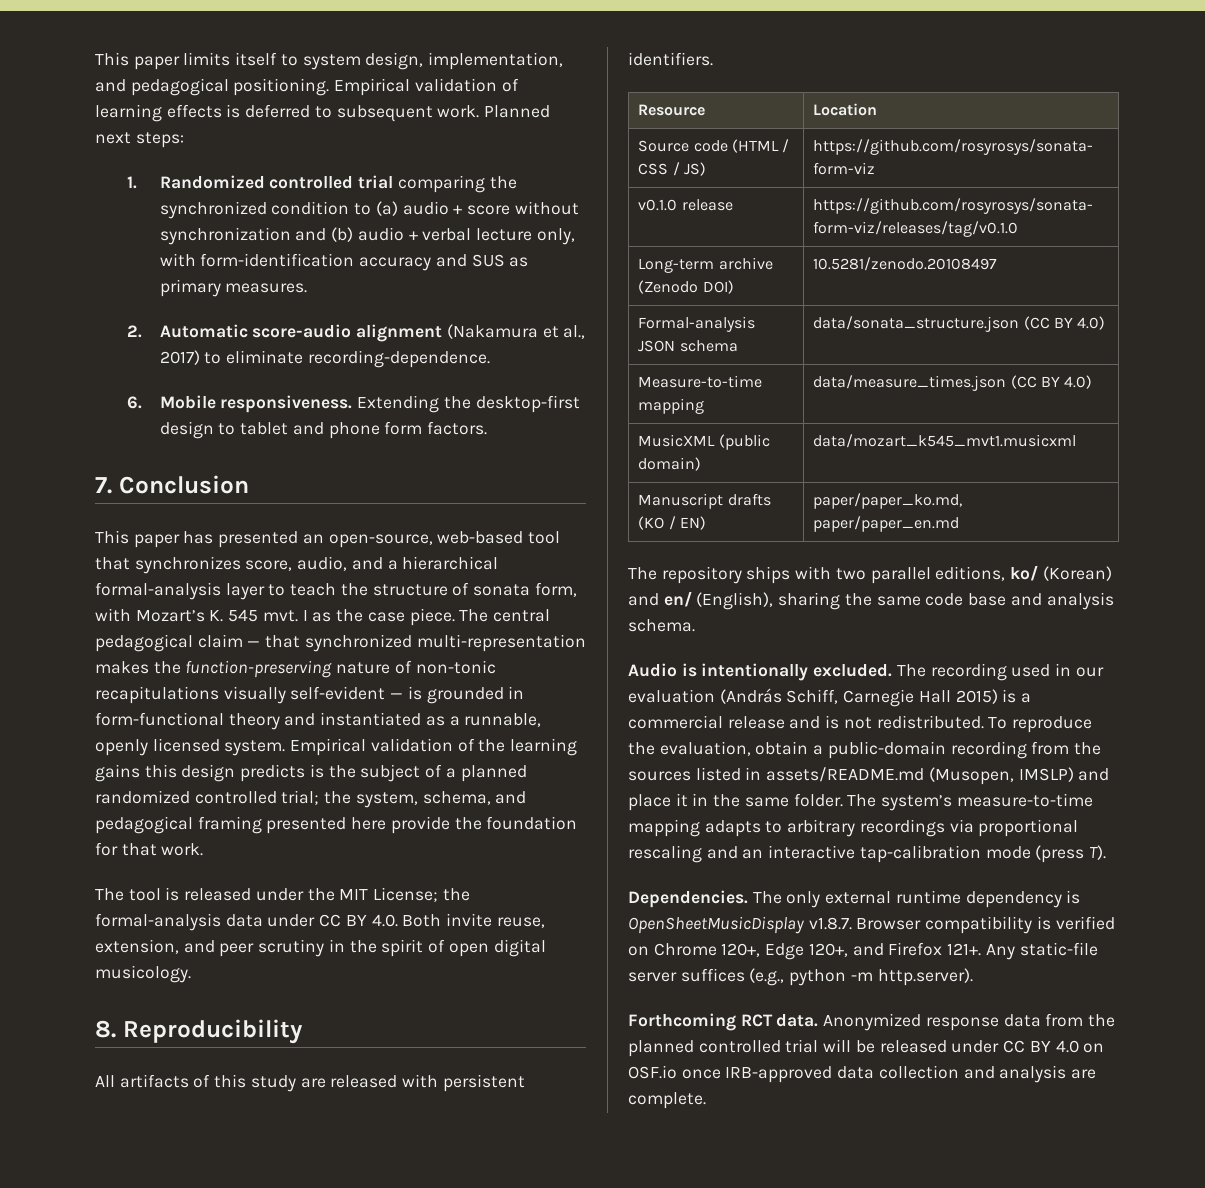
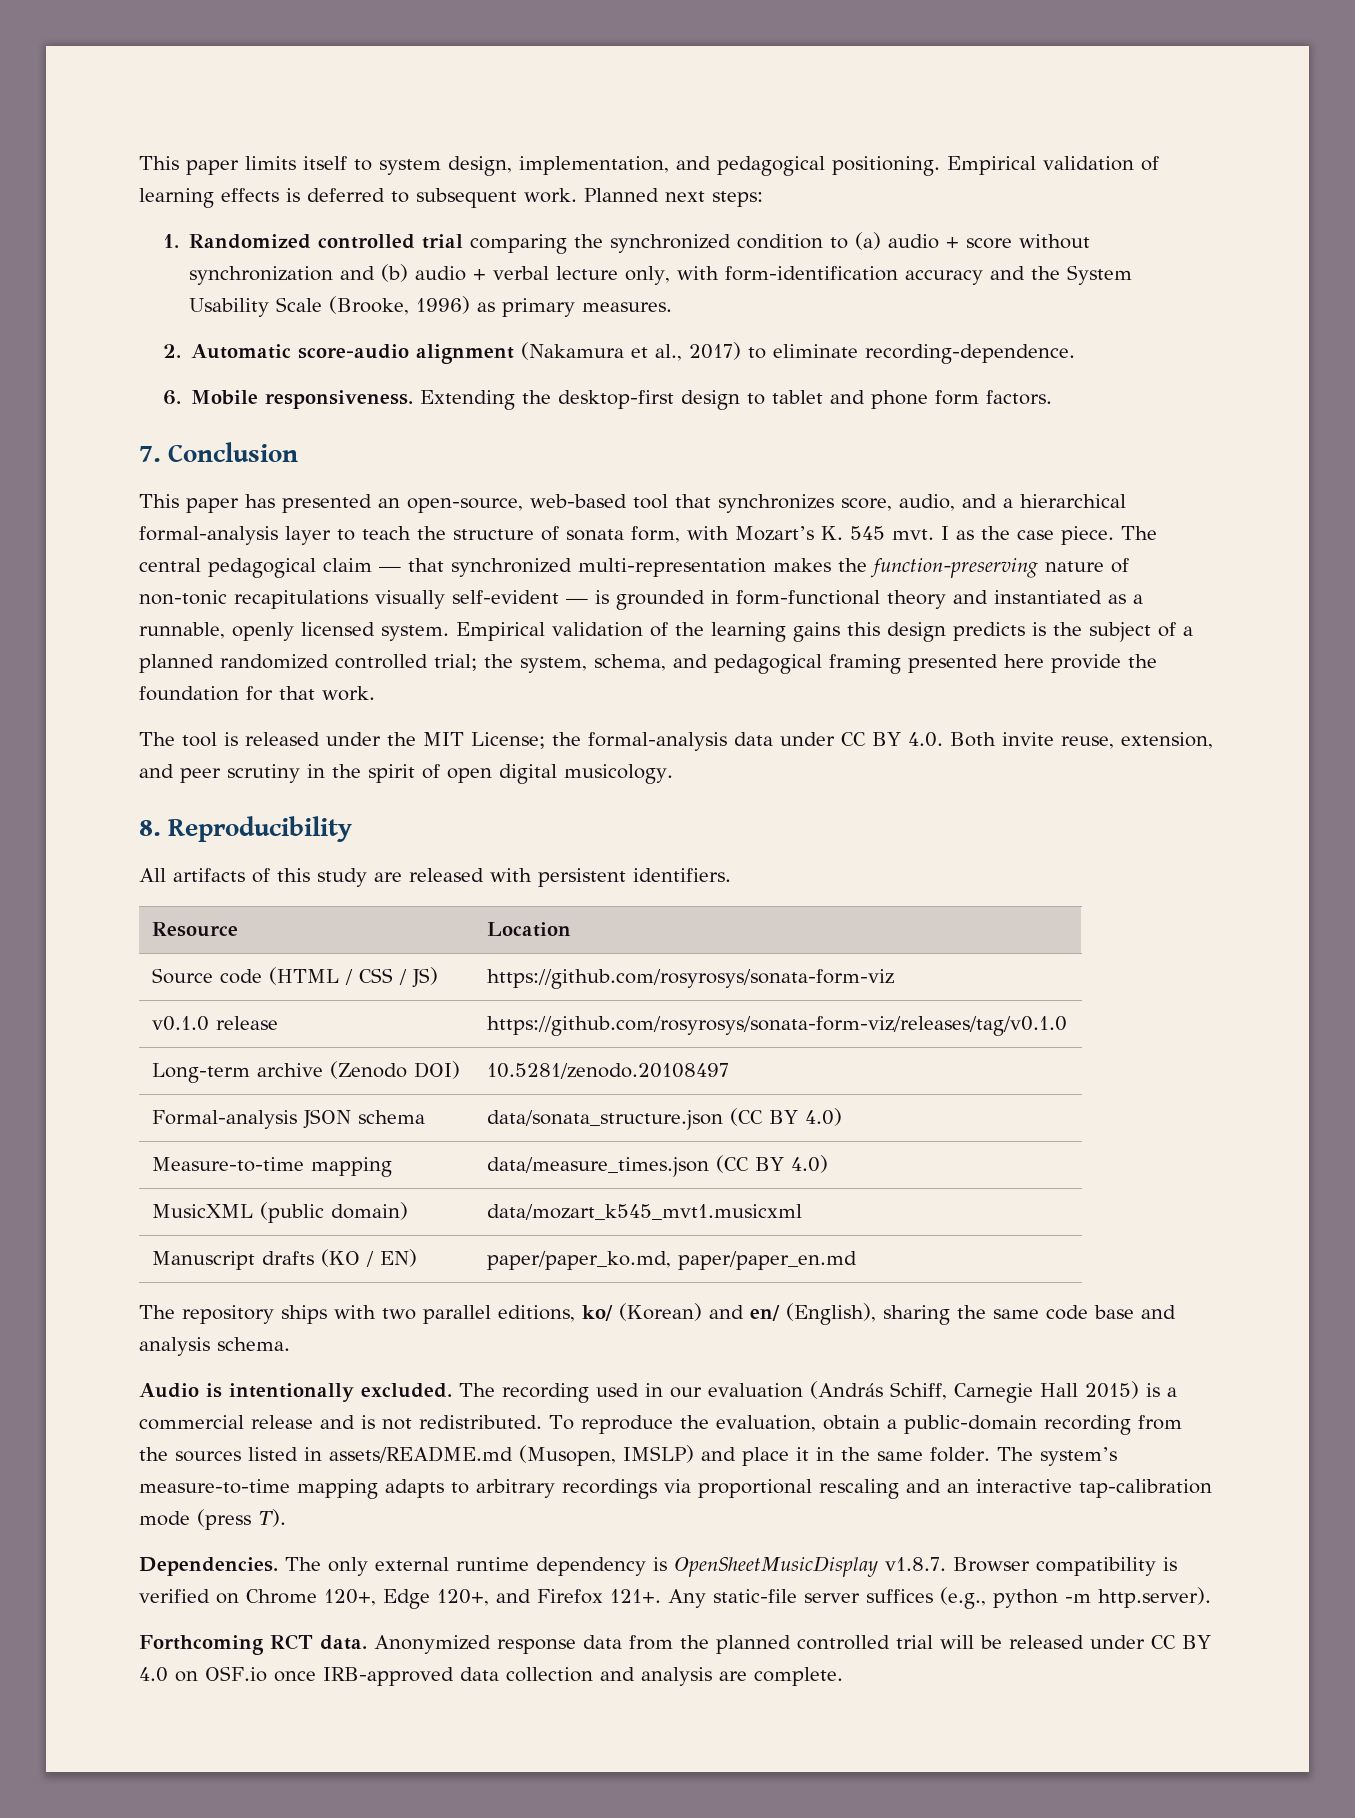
- 1. Randomized controlled trial comparing the synchronized condition to (a) audio + score without synchronization and (b) audio + verbal lecture only, with form-identification accuracy and SUS as primary measures.
+ 1. Randomized controlled trial comparing the synchronized condition to (a) audio + score without synchronization and (b) audio + verbal lecture only, with form-identification accuracy and the System Usability Scale (Brooke, 1996) as primary measures.

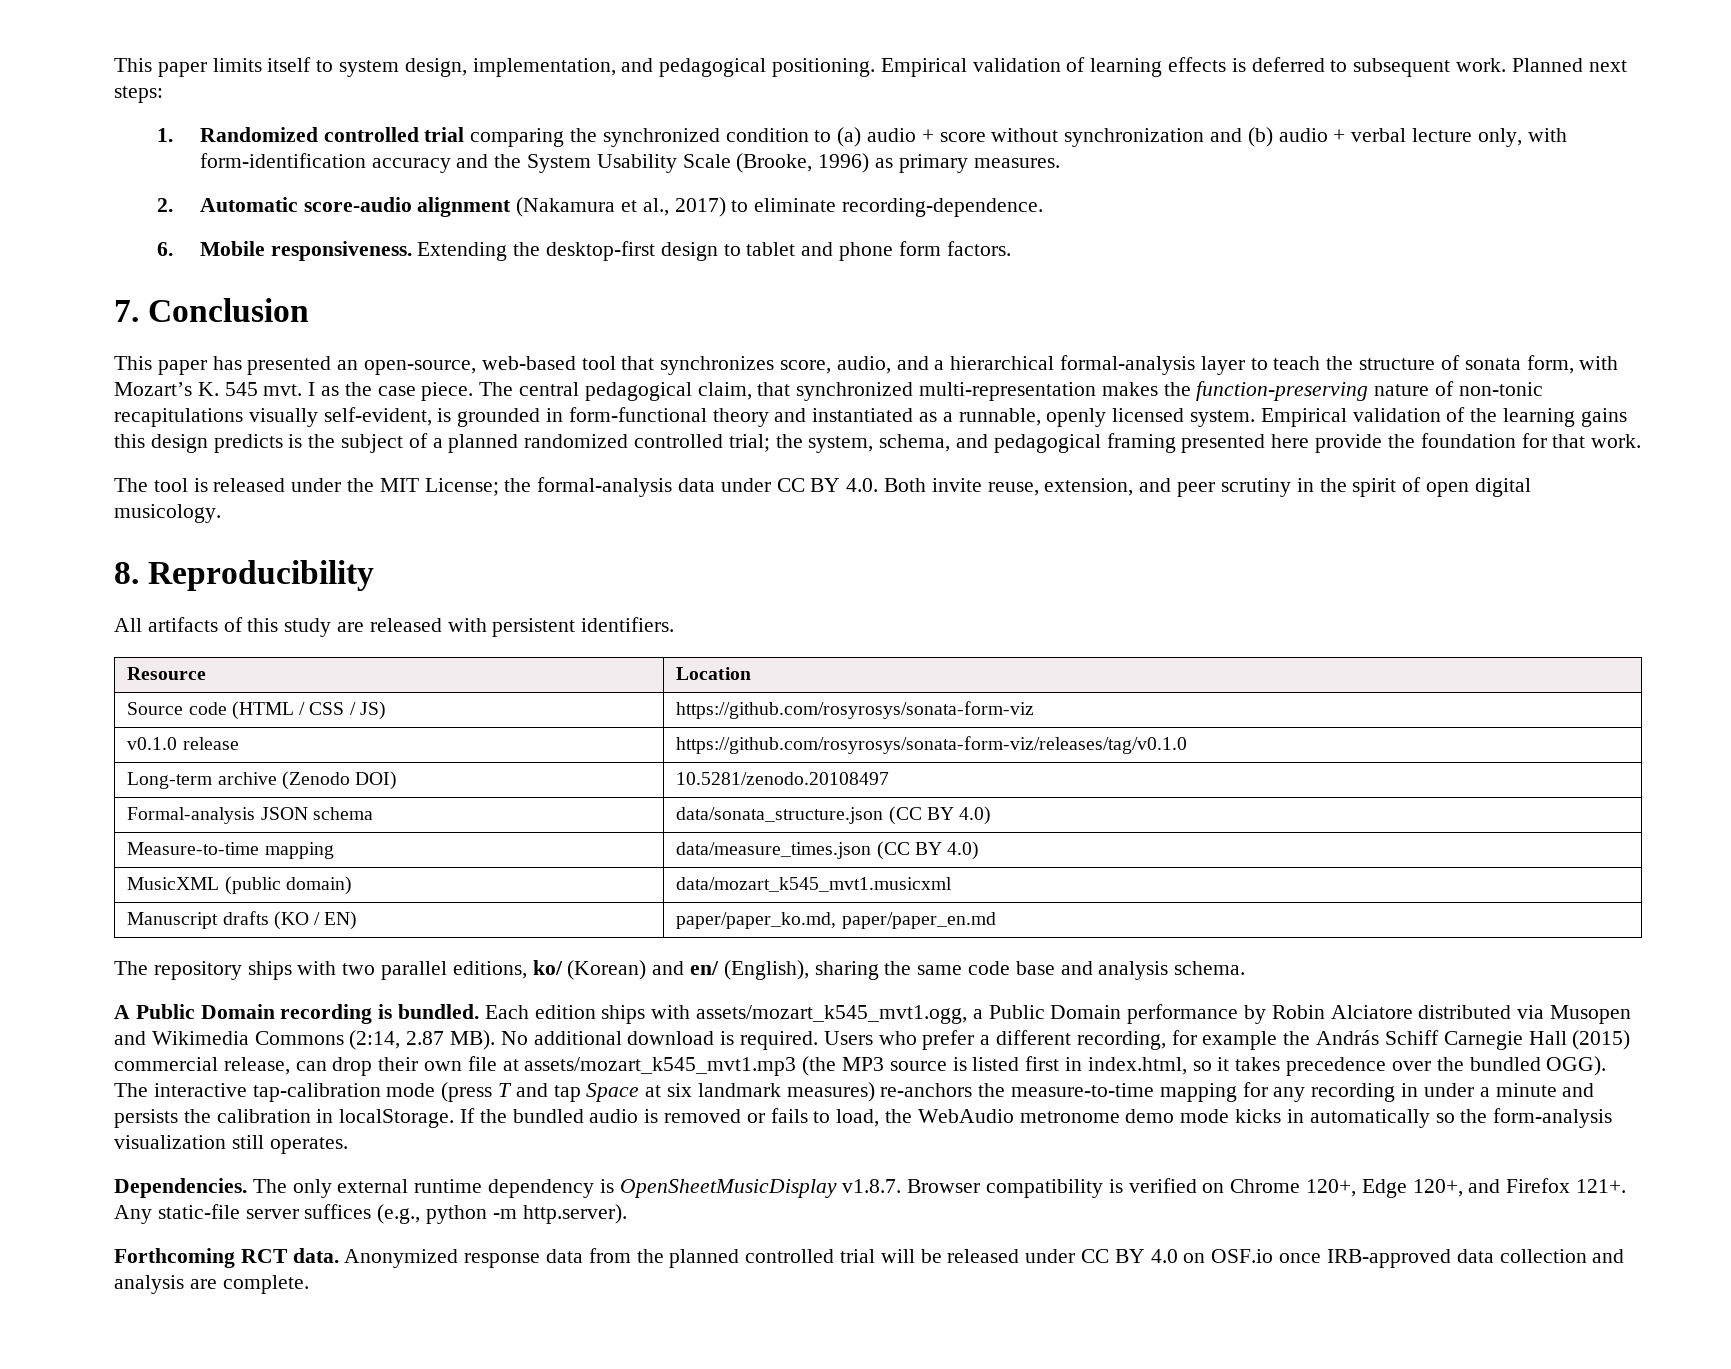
- The central pedagogical claim — that synchronized multi-representation makes the function-preserving nature of non-tonic recapitulations visually self-evident — is grounded in form-functional theory and instantiated as a runnable, openly licensed system.
+ The central pedagogical claim, that synchronized multi-representation makes the function-preserving nature of non-tonic recapitulations visually self-evident, is grounded in form-functional theory and instantiated as a runnable, openly licensed system.
- Audio is intentionally excluded. The recording used in our evaluation (András Schiff, Carnegie Hall 2015) is a commercial release and is not redistributed. To reproduce the evaluation, obtain a public-domain recording from the sources listed in assets/README.md (Musopen, IMSLP) and place it in the same folder. The system’s measure-to-time mapping adapts to arbitrary recordings via proportional rescaling and an interactive tap-calibration mode (press T).
+ A Public Domain recording is bundled. Each edition ships with assets/mozart_k545_mvt1.ogg, a Public Domain performance by Robin Alciatore distributed via Musopen and Wikimedia Commons (2:14, 2.87 MB). No additional download is required. Users who prefer a different recording, for example the András Schiff Carnegie Hall (2015) commercial release, can drop their own file at assets/mozart_k545_mvt1.mp3 (the MP3 source is listed first in index.html, so it takes precedence over the bundled OGG). The interactive tap-calibration mode (press T and tap Space at six landmark measures) re-anchors the measure-to-time mapping for any recording in under a minute and persists the calibration in localStorage. If the bundled audio is removed or fails to load, the WebAudio metronome demo mode kicks in automatically so the form-analysis visualization still operates.

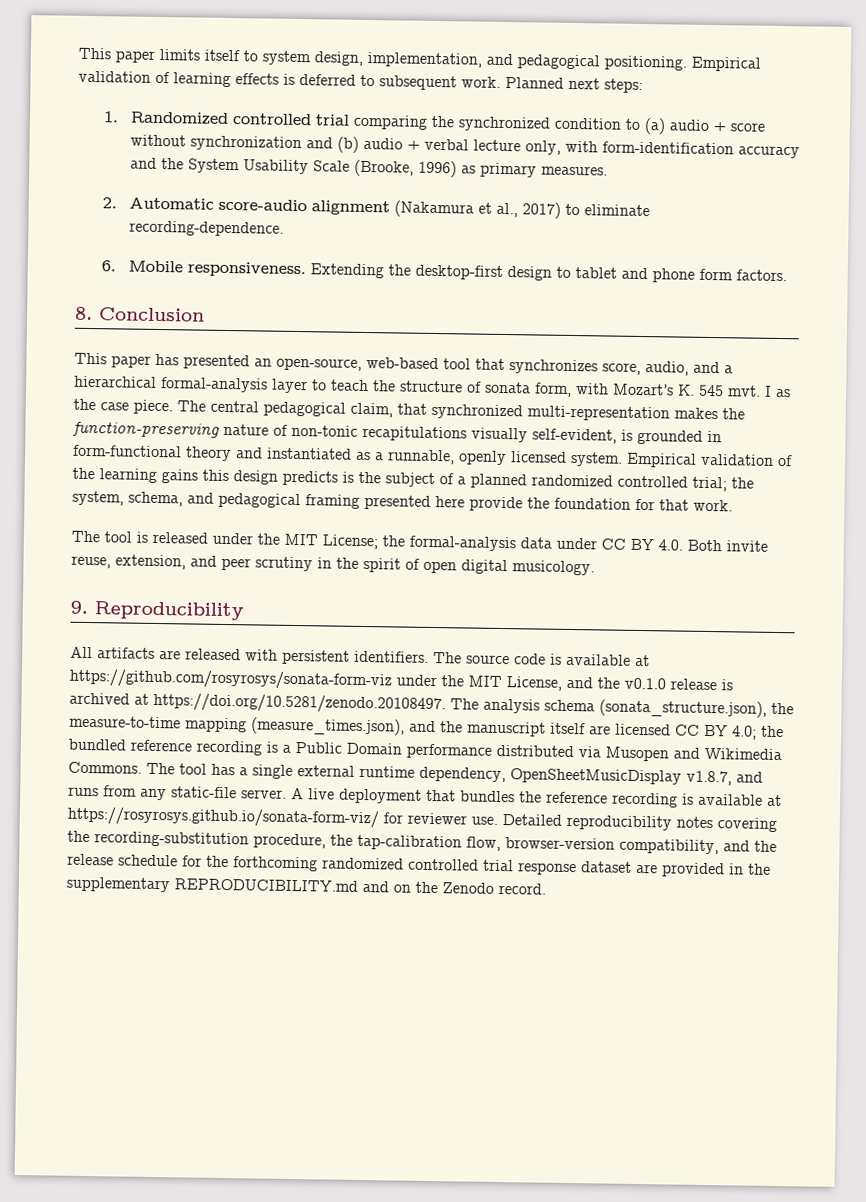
- 7. Conclusion
+ 8. Conclusion
- 8. Reproducibility
+ 9. Reproducibility
- All artifacts of this study are released with persistent identifiers.
- Resource | Location
- Source code (HTML / CSS / JS) | https://github.com/rosyrosys/sonata-form-viz
- v0.1.0 release | https://github.com/rosyrosys/sonata-form-viz/releases/tag/v0.1.0
- Long-term archive (Zenodo DOI) | 10.5281/zenodo.20108497
- Formal-analysis JSON schema | data/sonata_structure.json (CC BY 4.0)
- Measure-to-time mapping | data/measure_times.json (CC BY 4.0)
- MusicXML (public domain) | data/mozart_k545_mvt1.musicxml
- Manuscript drafts (KO / EN) | paper/paper_ko.md, paper/paper_en.md
- The repository ships with two parallel editions, ko/ (Korean) and en/ (English), sharing the same code base and analysis schema.
- A Public Domain recording is bundled. Each edition ships with assets/mozart_k545_mvt1.ogg, a Public Domain performance by Robin Alciatore distributed via Musopen and Wikimedia Commons (2:14, 2.87 MB). No additional download is required. Users who prefer a different recording, for example the András Schiff Carnegie Hall (2015) commercial release, can drop their own file at assets/mozart_k545_mvt1.mp3 (the MP3 source is listed first in index.html, so it takes precedence over the bundled OGG). The interactive tap-calibration mode (press T and tap Space at six landmark measures) re-anchors the measure-to-time mapping for any recording in under a minute and persists the calibration in localStorage. If the bundled audio is removed or fails to load, the WebAudio metronome demo mode kicks in automatically so the form-analysis visualization still operates.
- Dependencies. The only external runtime dependency is OpenSheetMusicDisplay v1.8.7. Browser compatibility is verified on Chrome 120+, Edge 120+, and Firefox 121+. Any static-file server suffices (e.g., python -m http.server).
- Forthcoming RCT data. Anonymized response data from the planned controlled trial will be released under CC BY 4.0 on OSF.io once IRB-approved data collection and analysis are complete.
+ All artifacts are released with persistent identifiers. The source code is available at https://github.com/rosyrosys/sonata-form-viz under the MIT License, and the v0.1.0 release is archived at https://doi.org/10.5281/zenodo.20108497. The analysis schema (sonata_structure.json), the measure-to-time mapping (measure_times.json), and the manuscript itself are licensed CC BY 4.0; the bundled reference recording is a Public Domain performance distributed via Musopen and Wikimedia Commons. The tool has a single external runtime dependency, OpenSheetMusicDisplay v1.8.7, and runs from any static-file server. A live deployment that bundles the reference recording is available at https://rosyrosys.github.io/sonata-form-viz/ for reviewer use. Detailed reproducibility notes covering the recording-substitution procedure, the tap-calibration flow, browser-version compatibility, and the release schedule for the forthcoming randomized controlled trial response dataset are provided in the supplementary REPRODUCIBILITY.md and on the Zenodo record.

